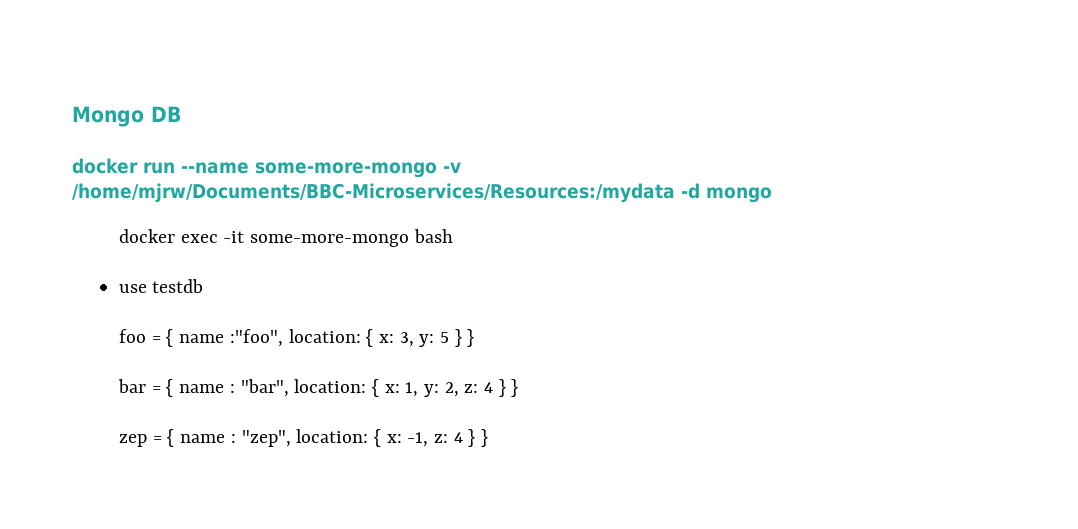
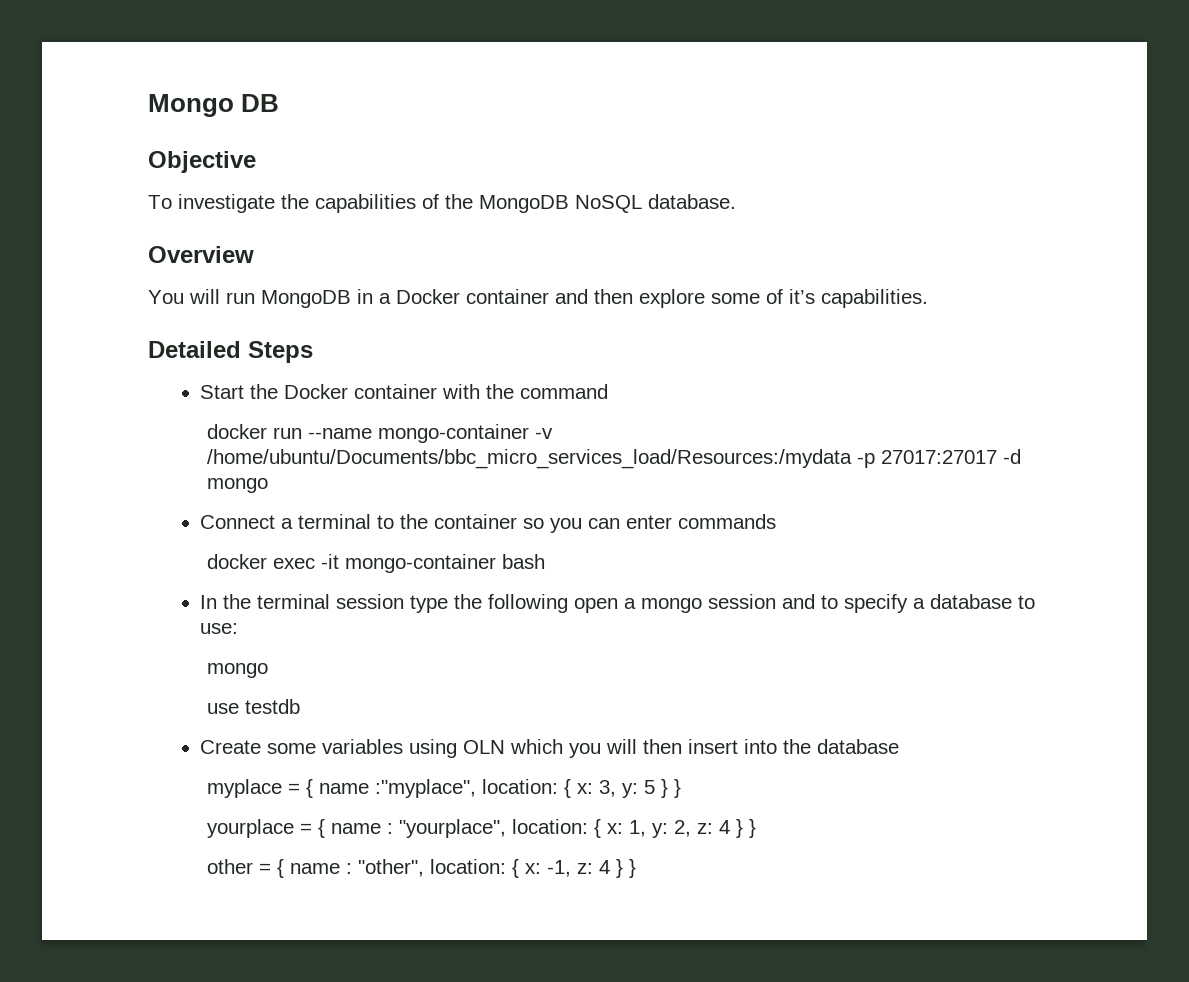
- docker run --name some-more-mongo -v /home/mjrw/Documents/BBC-Microservices/Resources:/mydata -d mongo
+ Objective
+ To investigate the capabilities of the MongoDB NoSQL database.
+ Overview
+ You will run MongoDB in a Docker container and then explore some of it’s capabilities.
+ Detailed Steps
+ Start the Docker container with the command
+ docker run --name mongo-container -v /home/ubuntu/Documents/bbc_micro_services_load/Resources:/mydata -p 27017:27017 -d mongo
+ Connect a terminal to the container so you can enter commands
- docker exec -it some-more-mongo bash
+ docker exec -it mongo-container bash
+ In the terminal session type the following open a mongo session and to specify a database to use:
+ mongo
  use testdb
- foo = { name :"foo", location: { x: 3, y: 5 } }
+ Create some variables using OLN which you will then insert into the database
+ myplace = { name :"myplace", location: { x: 3, y: 5 } }
- bar = { name : "bar", location: { x: 1, y: 2, z: 4 } }
+ yourplace = { name : "yourplace", location: { x: 1, y: 2, z: 4 } }
- zep = { name : "zep", location: { x: -1, z: 4 } }
+ other = { name : "other", location: { x: -1, z: 4 } }

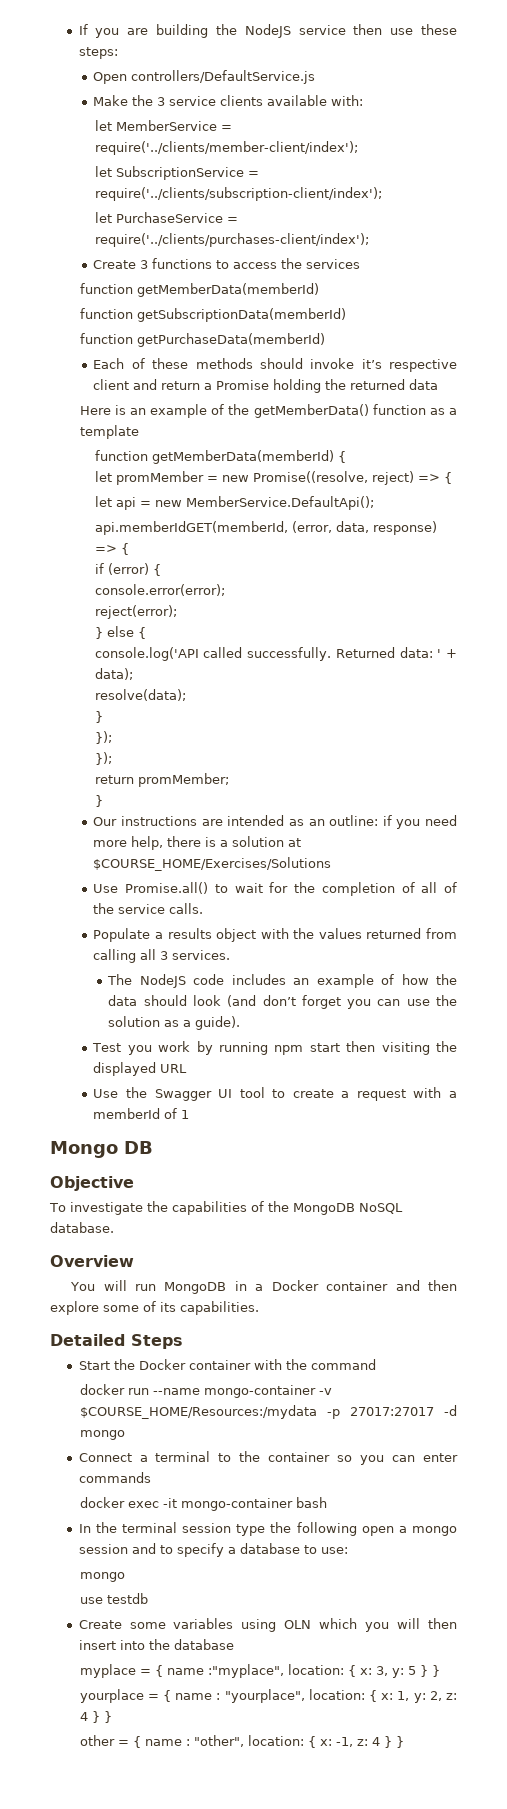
+ If you are building the NodeJS service then use these steps:
+ Open controllers/DefaultService.js
+ Make the 3 service clients available with:
+ let MemberService = require('../clients/member-client/index');
+ let SubscriptionService = require('../clients/subscription-client/index');
+ let PurchaseService = require('../clients/purchases-client/index');
+ Create 3 functions to access the services
+ function getMemberData(memberId)
+ function getSubscriptionData(memberId)
+ function getPurchaseData(memberId)
+ Each of these methods should invoke it’s respective client and return a Promise holding the returned data
+ Here is an example of the getMemberData() function as a template
+ function getMemberData(memberId) {
+ let promMember = new Promise((resolve, reject) => {
+ let api = new MemberService.DefaultApi();
+ api.memberIdGET(memberId, (error, data, response) => {
+ if (error) {
+ console.error(error);
+ reject(error);
+ } else {
+ console.log('API called successfully. Returned data: ' + data);
+ resolve(data);
+ }
+ });
+ });
+ return promMember;
+ }
+ Our instructions are intended as an outline: if you need more help, there is a solution at $COURSE_HOME/Exercises/Solutions
+ Use Promise.all() to wait for the completion of all of the service calls.
+ Populate a results object with the values returned from calling all 3 services.
+ The NodeJS code includes an example of how the data should look (and don’t forget you can use the solution as a guide).
+ Test you work by running npm start then visiting the displayed URL
+ Use the Swagger UI tool to create a request with a memberId of 1
- You will run MongoDB in a Docker container and then explore some of it’s capabilities.
+ You will run MongoDB in a Docker container and then explore some of its capabilities.
- docker run --name mongo-container -v /home/ubuntu/Documents/bbc_micro_services_load/Resources:/mydata -p 27017:27017 -d mongo
+ docker run --name mongo-container -v $COURSE_HOME/Resources:/mydata -p 27017:27017 -d mongo

